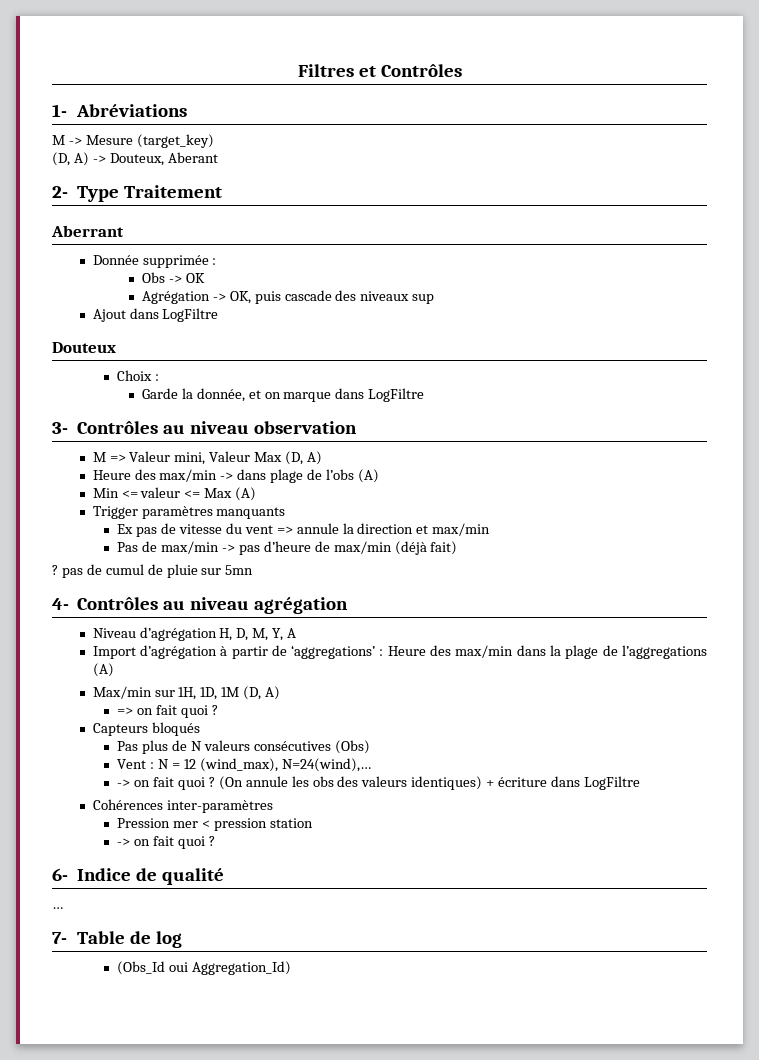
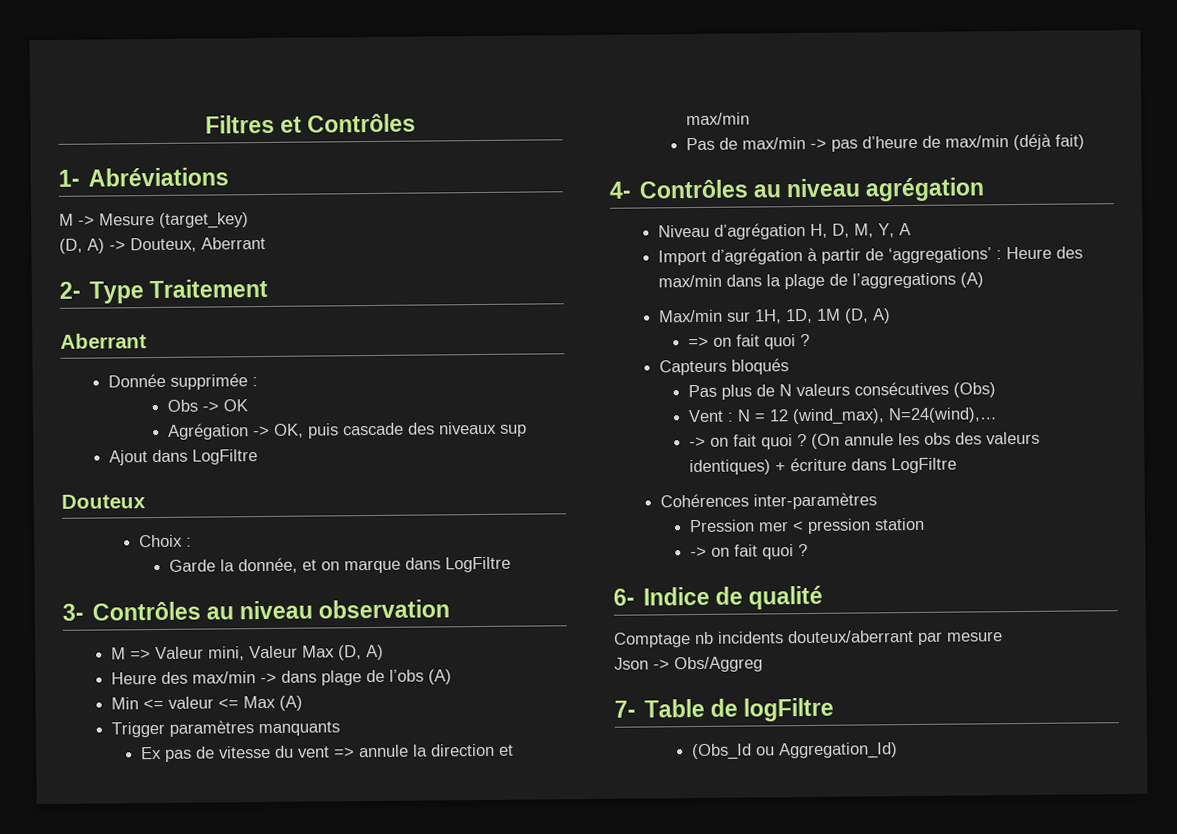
- (D, A) -> Douteux, Aberant
+ (D, A) -> Douteux, Aberrant
- ? pas de cumul de pluie sur 5mn
- …
+ Comptage nb incidents douteux/aberrant par mesure
+ Json -> Obs/Aggreg
- 7- Table de log
+ 7- Table de logFiltre
- (Obs_Id oui Aggregation_Id)
+ (Obs_Id ou Aggregation_Id)

